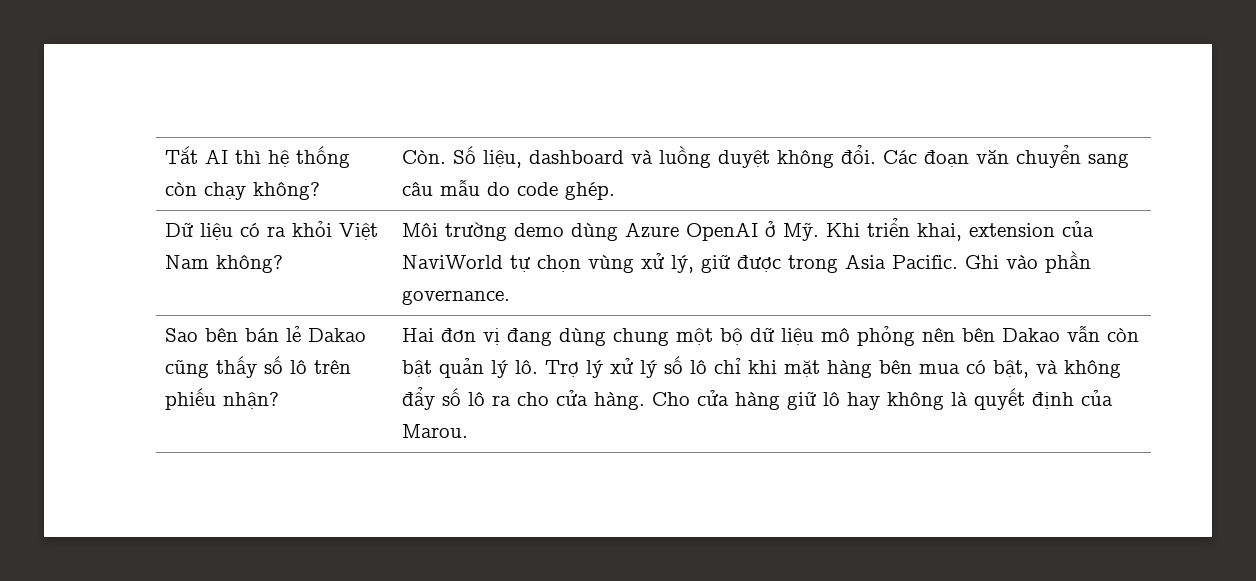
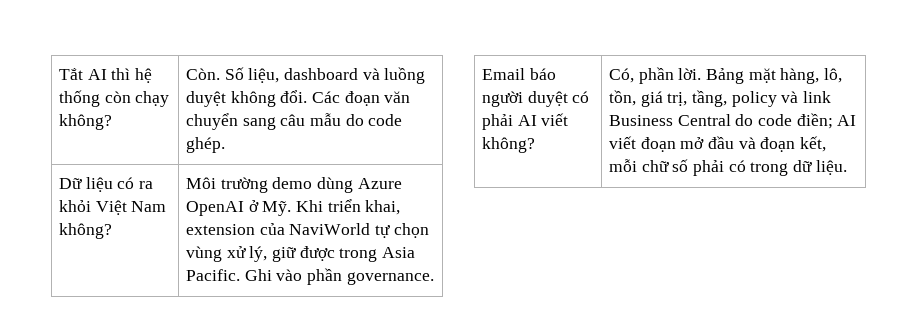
- Sao bên bán lẻ Dakao cũng thấy số lô trên phiếu nhận? | Hai đơn vị đang dùng chung một bộ dữ liệu mô phỏng nên bên Dakao vẫn còn bật quản lý lô. Trợ lý xử lý số lô chỉ khi mặt hàng bên mua có bật, và không đẩy số lô ra cho cửa hàng. Cho cửa hàng giữ lô hay không là quyết định của Marou.
+ Email báo người duyệt có phải AI viết không? | Có, phần lời. Bảng mặt hàng, lô, tồn, giá trị, tầng, policy và link Business Central do code điền; AI viết đoạn mở đầu và đoạn kết, mỗi chữ số phải có trong dữ liệu.

